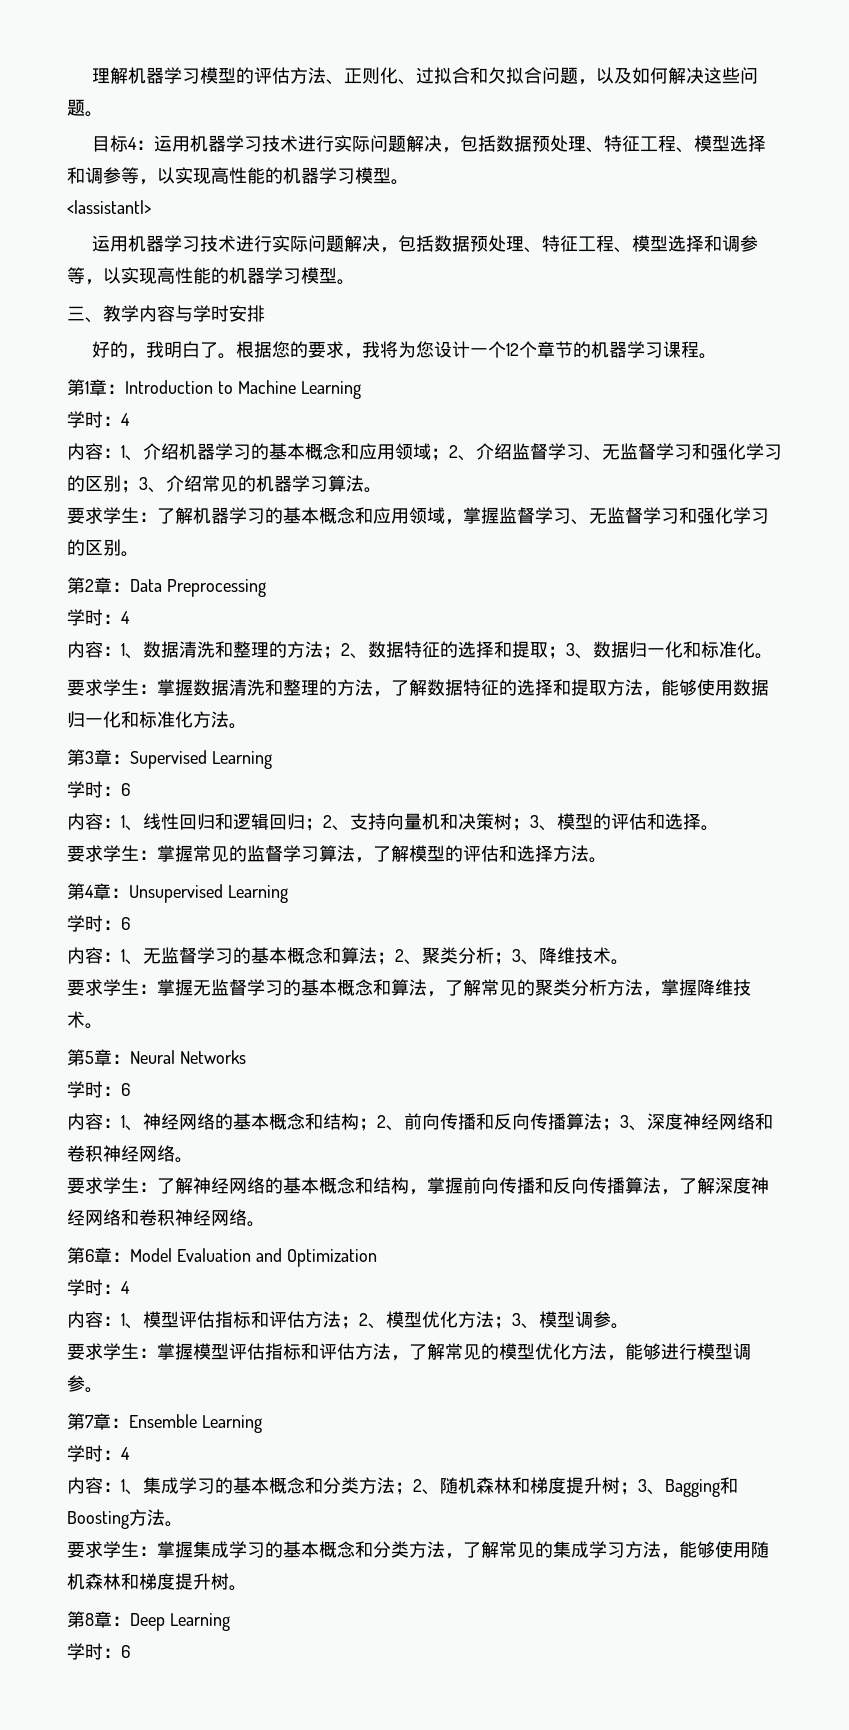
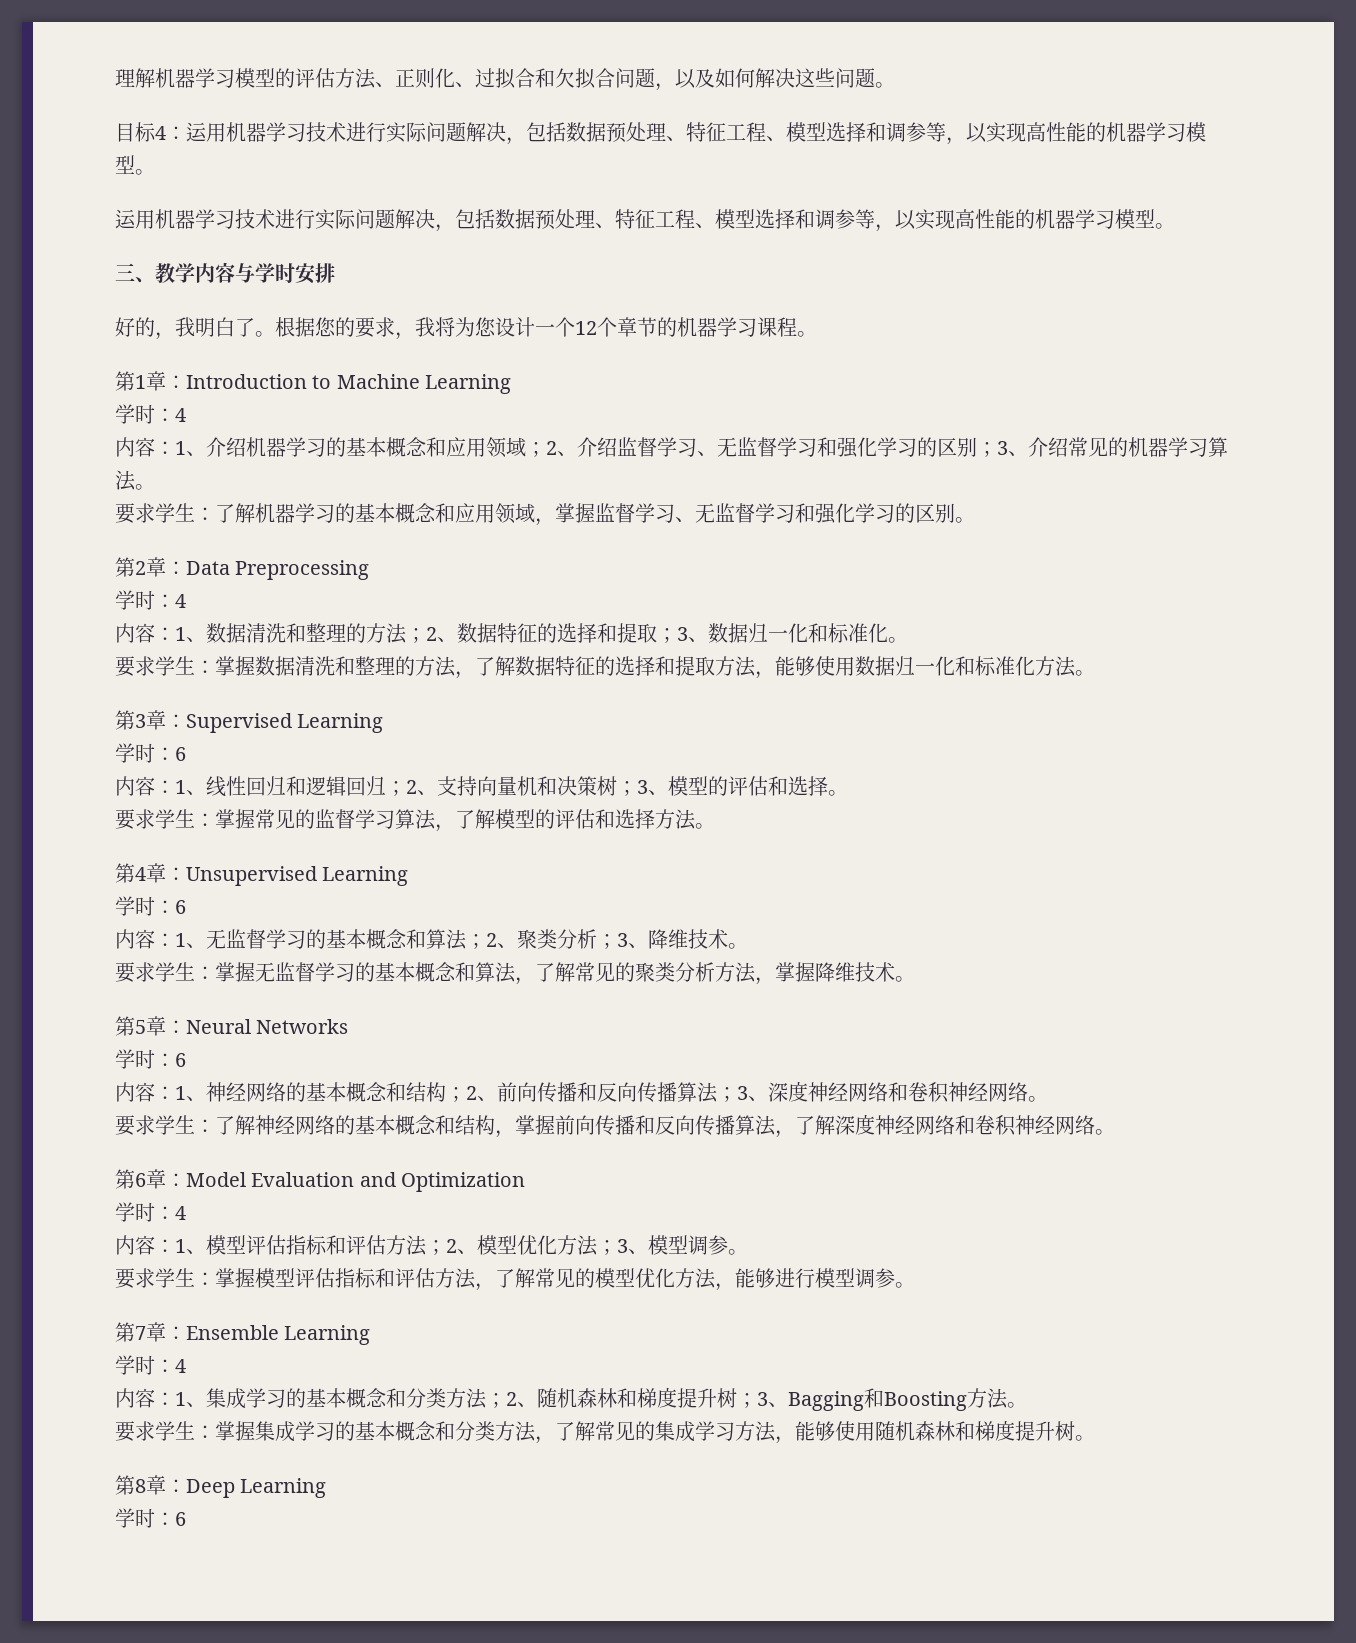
- <|assistant|>

